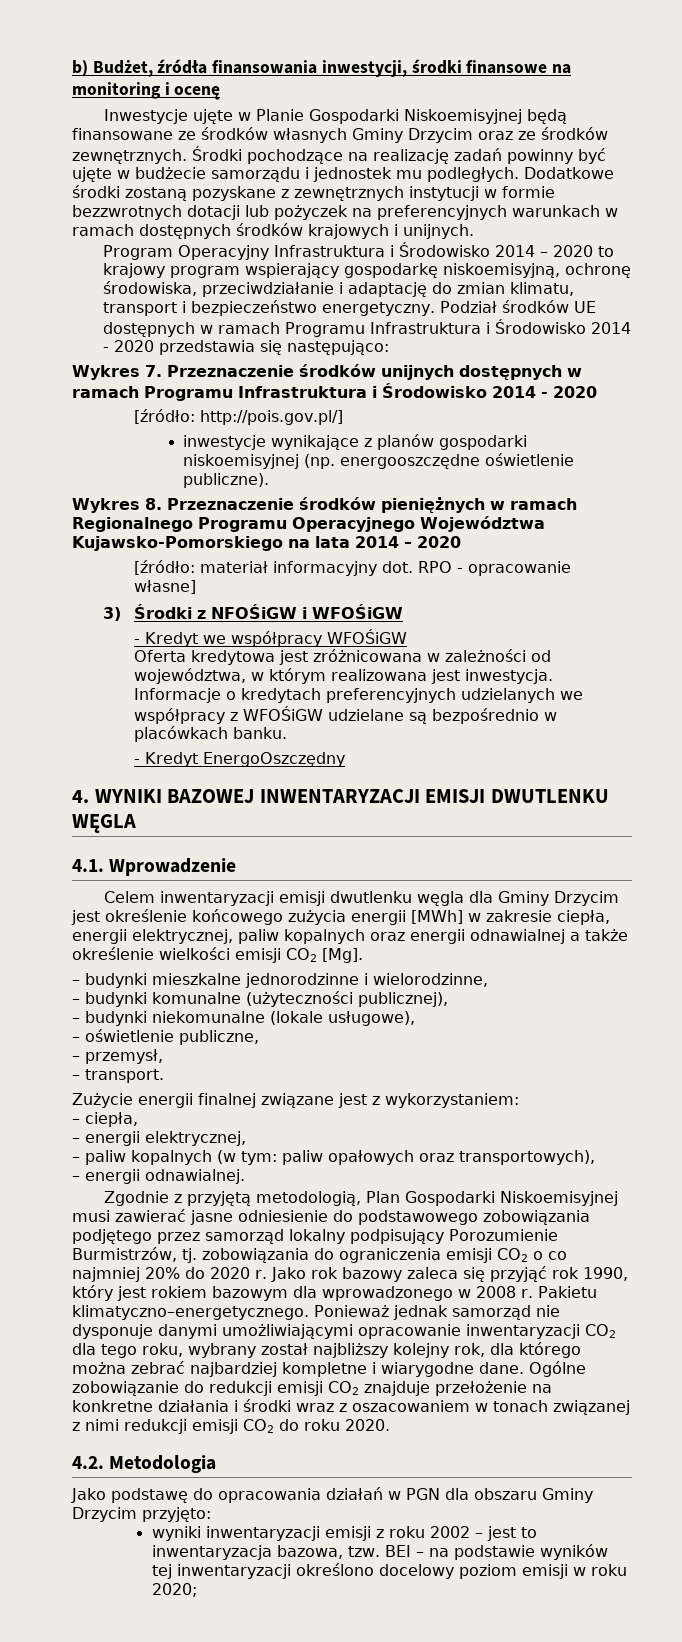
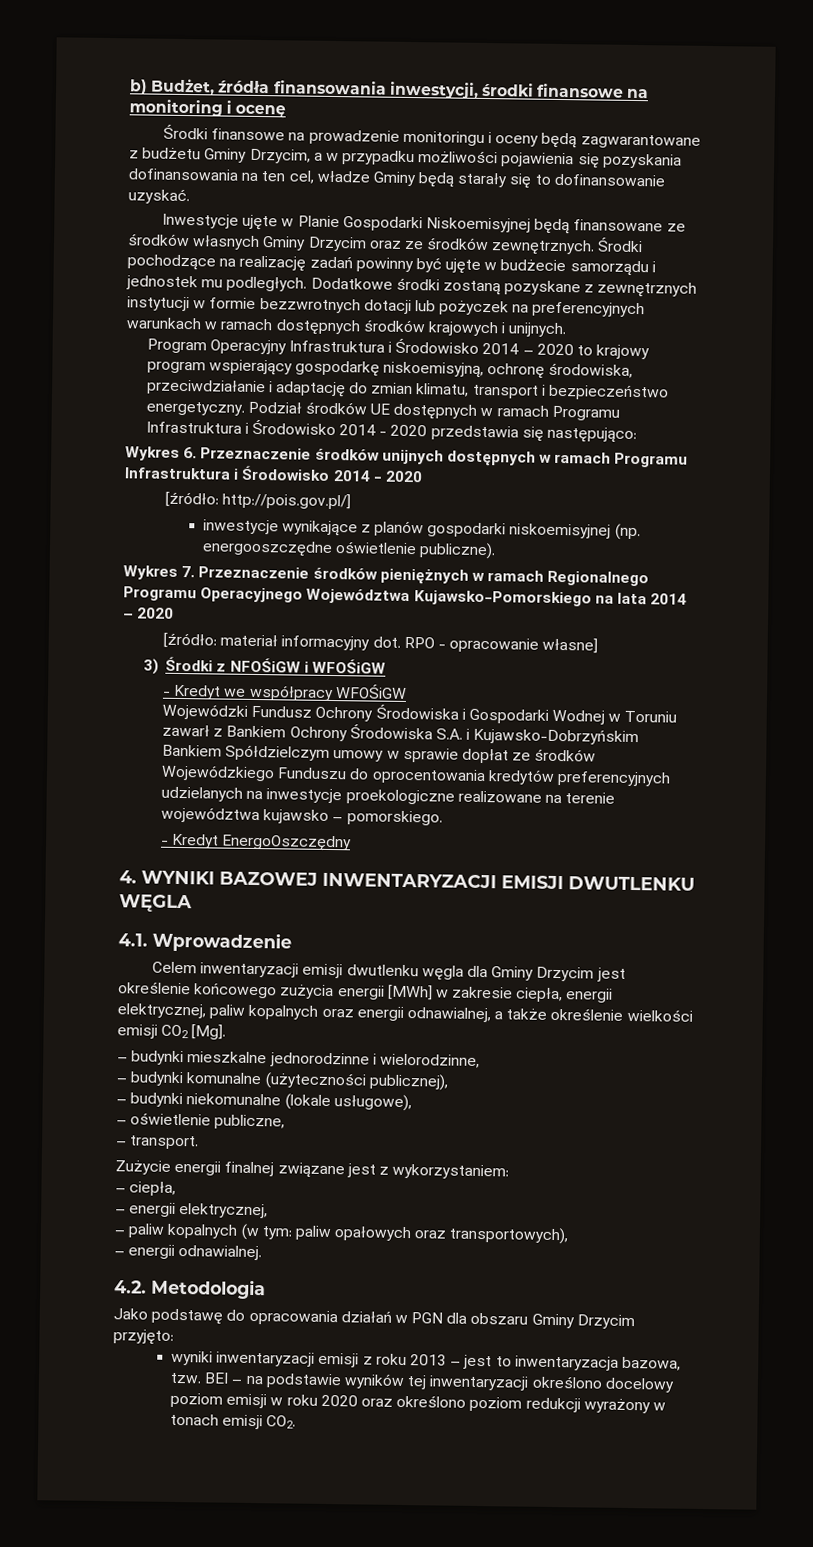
+ Środki finansowe na prowadzenie monitoringu i oceny będą zagwarantowane z budżetu Gminy Drzycim, a w przypadku możliwości pojawienia się pozyskania dofinansowania na ten cel, władze Gminy będą starały się to dofinansowanie uzyskać.
- Wykres 7. Przeznaczenie środków unijnych dostępnych w ramach Programu Infrastruktura i Środowisko 2014 - 2020
+ Wykres 6. Przeznaczenie środków unijnych dostępnych w ramach Programu Infrastruktura i Środowisko 2014 - 2020
- Wykres 8. Przeznaczenie środków pieniężnych w ramach Regionalnego Programu Operacyjnego Województwa Kujawsko-Pomorskiego na lata 2014 – 2020
+ Wykres 7. Przeznaczenie środków pieniężnych w ramach Regionalnego Programu Operacyjnego Województwa Kujawsko-Pomorskiego na lata 2014 – 2020
- Oferta kredytowa jest zróżnicowana w zależności od województwa, w którym realizowana jest inwestycja. Informacje o kredytach preferencyjnych udzielanych we współpracy z WFOŚiGW udzielane są bezpośrednio w placówkach banku.
+ Wojewódzki Fundusz Ochrony Środowiska i Gospodarki Wodnej w Toruniu zawarł z Bankiem Ochrony Środowiska S.A. i Kujawsko-Dobrzyńskim Bankiem Spółdzielczym umowy w sprawie dopłat ze środków Wojewódzkiego Funduszu do oprocentowania kredytów preferencyjnych udzielanych na inwestycje proekologiczne realizowane na terenie województwa kujawsko – pomorskiego.
- Celem inwentaryzacji emisji dwutlenku węgla dla Gminy Drzycim jest określenie końcowego zużycia energii [MWh] w zakresie ciepła, energii elektrycznej, paliw kopalnych oraz energii odnawialnej a także określenie wielkości emisji CO2 [Mg].
+ Celem inwentaryzacji emisji dwutlenku węgla dla Gminy Drzycim jest określenie końcowego zużycia energii [MWh] w zakresie ciepła, energii elektrycznej, paliw kopalnych oraz energii odnawialnej, a także określenie wielkości emisji CO2 [Mg].
- – przemysł,
- Zgodnie z przyjętą metodologią, Plan Gospodarki Niskoemisyjnej musi zawierać jasne odniesienie do podstawowego zobowiązania podjętego przez samorząd lokalny podpisujący Porozumienie Burmistrzów, tj. zobowiązania do ograniczenia emisji CO2 o co najmniej 20% do 2020 r. Jako rok bazowy zaleca się przyjąć rok 1990, który jest rokiem bazowym dla wprowadzonego w 2008 r. Pakietu klimatyczno–energetycznego. Ponieważ jednak samorząd nie dysponuje danymi umożliwiającymi opracowanie inwentaryzacji CO2 dla tego roku, wybrany został najbliższy kolejny rok, dla którego można zebrać najbardziej kompletne i wiarygodne dane. Ogólne zobowiązanie do redukcji emisji CO2 znajduje przełożenie na konkretne działania i środki wraz z oszacowaniem w tonach związanej z nimi redukcji emisji CO2 do roku 2020.
- wyniki inwentaryzacji emisji z roku 2002 – jest to inwentaryzacja bazowa, tzw.
+ wyniki inwentaryzacji emisji z roku 2013 – jest to inwentaryzacja bazowa, tzw.
- BEI – na podstawie wyników tej inwentaryzacji określono docelowy poziom emisji w roku 2020;
+ BEI – na podstawie wyników tej inwentaryzacji określono docelowy poziom emisji w roku 2020 oraz określono poziom redukcji wyrażony w tonach emisji CO2.

